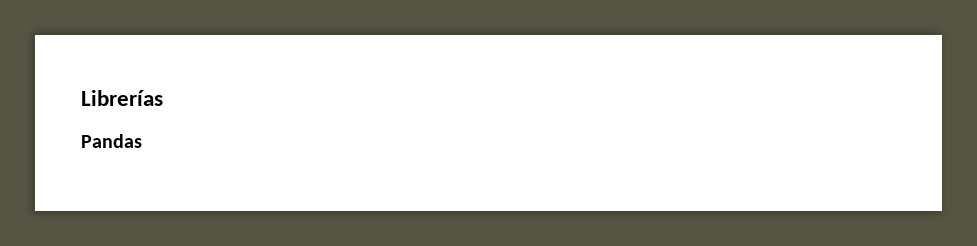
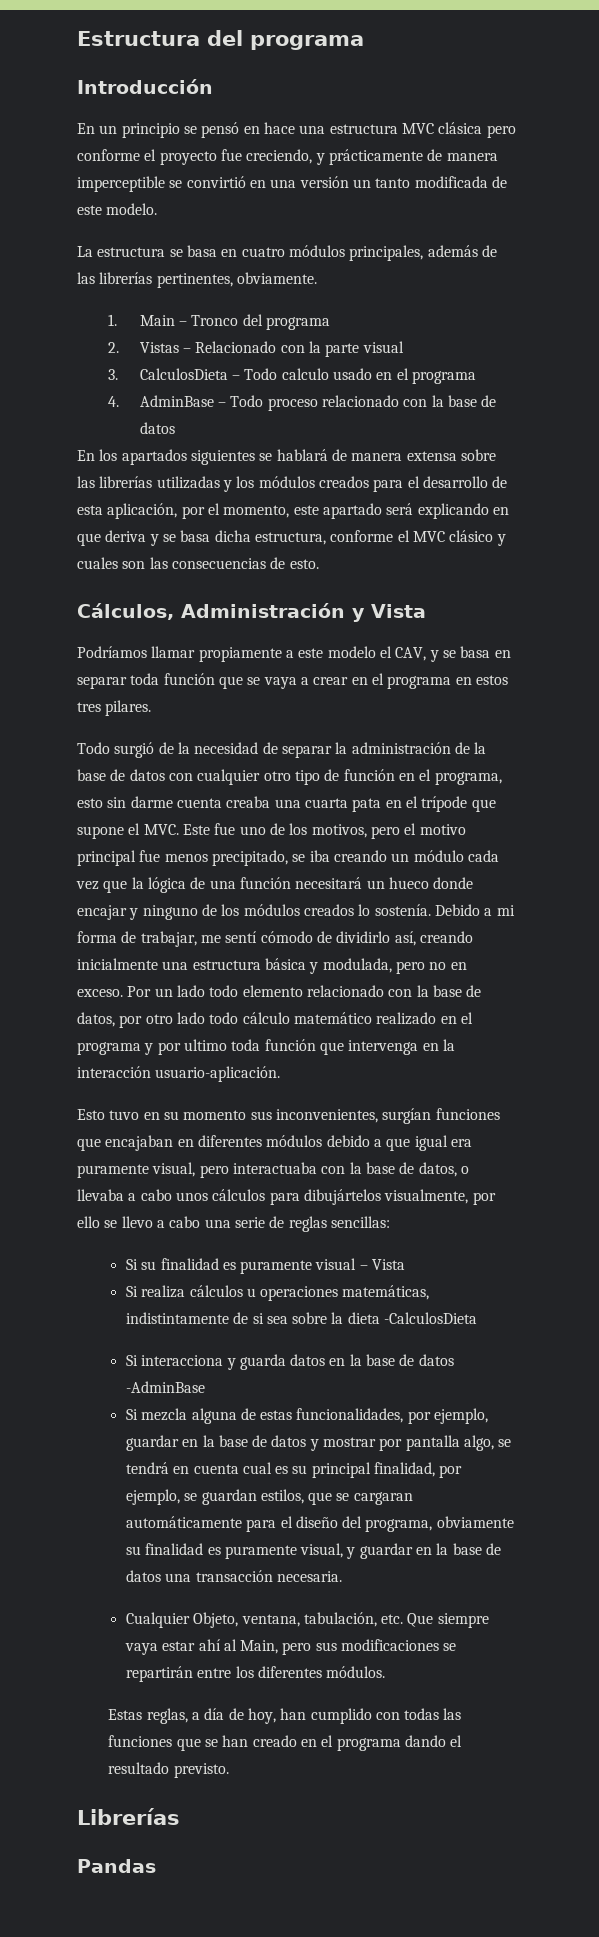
+ Estructura del programa
+ Introducción
+ En un principio se pensó en hace una estructura MVC clásica pero conforme el proyecto fue creciendo, y prácticamente de manera imperceptible se convirtió en una versión un tanto modificada de este modelo.
+ La estructura se basa en cuatro módulos principales, además de las librerías pertinentes, obviamente.
+ 1. Main – Tronco del programa
+ 2. Vistas – Relacionado con la parte visual
+ 3. CalculosDieta – Todo calculo usado en el programa
+ 4. AdminBase – Todo proceso relacionado con la base de datos
+ En los apartados siguientes se hablará de manera extensa sobre las librerías utilizadas y los módulos creados para el desarrollo de esta aplicación, por el momento, este apartado será explicando en que deriva y se basa dicha estructura, conforme el MVC clásico y cuales son las consecuencias de esto.
+ Cálculos, Administración y Vista
+ Podríamos llamar propiamente a este modelo el CAV, y se basa en separar toda función que se vaya a crear en el programa en estos tres pilares.
+ Todo surgió de la necesidad de separar la administración de la base de datos con cualquier otro tipo de función en el programa, esto sin darme cuenta creaba una cuarta pata en el trípode que supone el MVC. Este fue uno de los motivos, pero el motivo principal fue menos precipitado, se iba creando un módulo cada vez que la lógica de una función necesitará un hueco donde encajar y ninguno de los módulos creados lo sostenía. Debido a mi forma de trabajar, me sentí cómodo de dividirlo así, creando inicialmente una estructura básica y modulada, pero no en exceso. Por un lado todo elemento relacionado con la base de datos, por otro lado todo cálculo matemático realizado en el programa y por ultimo toda función que intervenga en la interacción usuario-aplicación.
+ Esto tuvo en su momento sus inconvenientes, surgían funciones que encajaban en diferentes módulos debido a que igual era puramente visual, pero interactuaba con la base de datos, o llevaba a cabo unos cálculos para dibujártelos visualmente, por ello se llevo a cabo una serie de reglas sencillas:
+ Si su finalidad es puramente visual – Vista
+ Si realiza cálculos u operaciones matemáticas, indistintamente de si sea sobre la dieta -CalculosDieta
+ Si interacciona y guarda datos en la base de datos -AdminBase
+ Si mezcla alguna de estas funcionalidades, por ejemplo, guardar en la base de datos y mostrar por pantalla algo, se tendrá en cuenta cual es su principal finalidad, por ejemplo, se guardan estilos, que se cargaran automáticamente para el diseño del programa, obviamente su finalidad es puramente visual, y guardar en la base de datos una transacción necesaria.
+ Cualquier Objeto, ventana, tabulación, etc. Que siempre vaya estar ahí al Main, pero sus modificaciones se repartirán entre los diferentes módulos.
+ Estas reglas, a día de hoy, han cumplido con todas las funciones que se han creado en el programa dando el resultado previsto.

